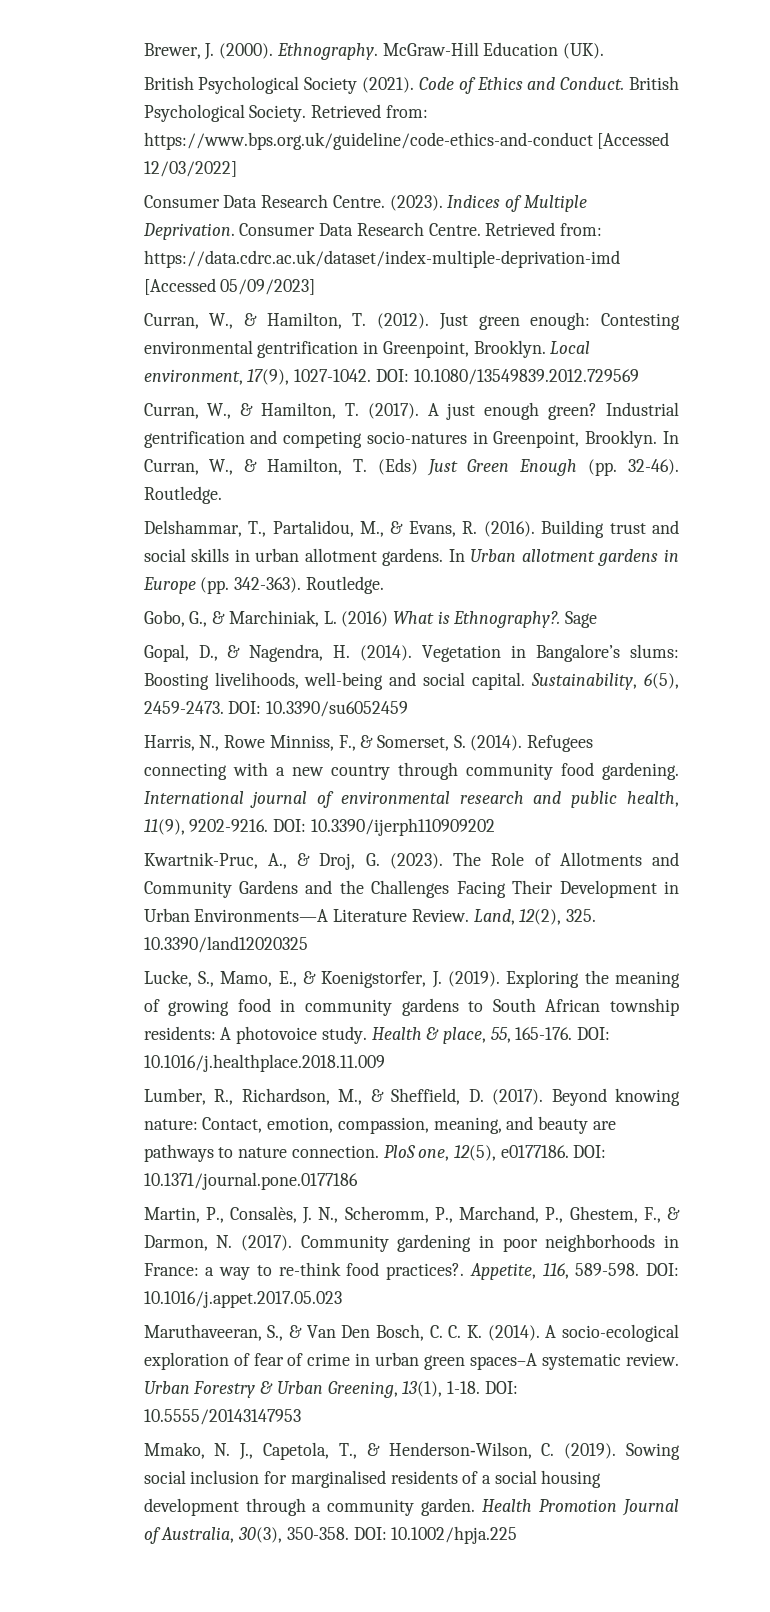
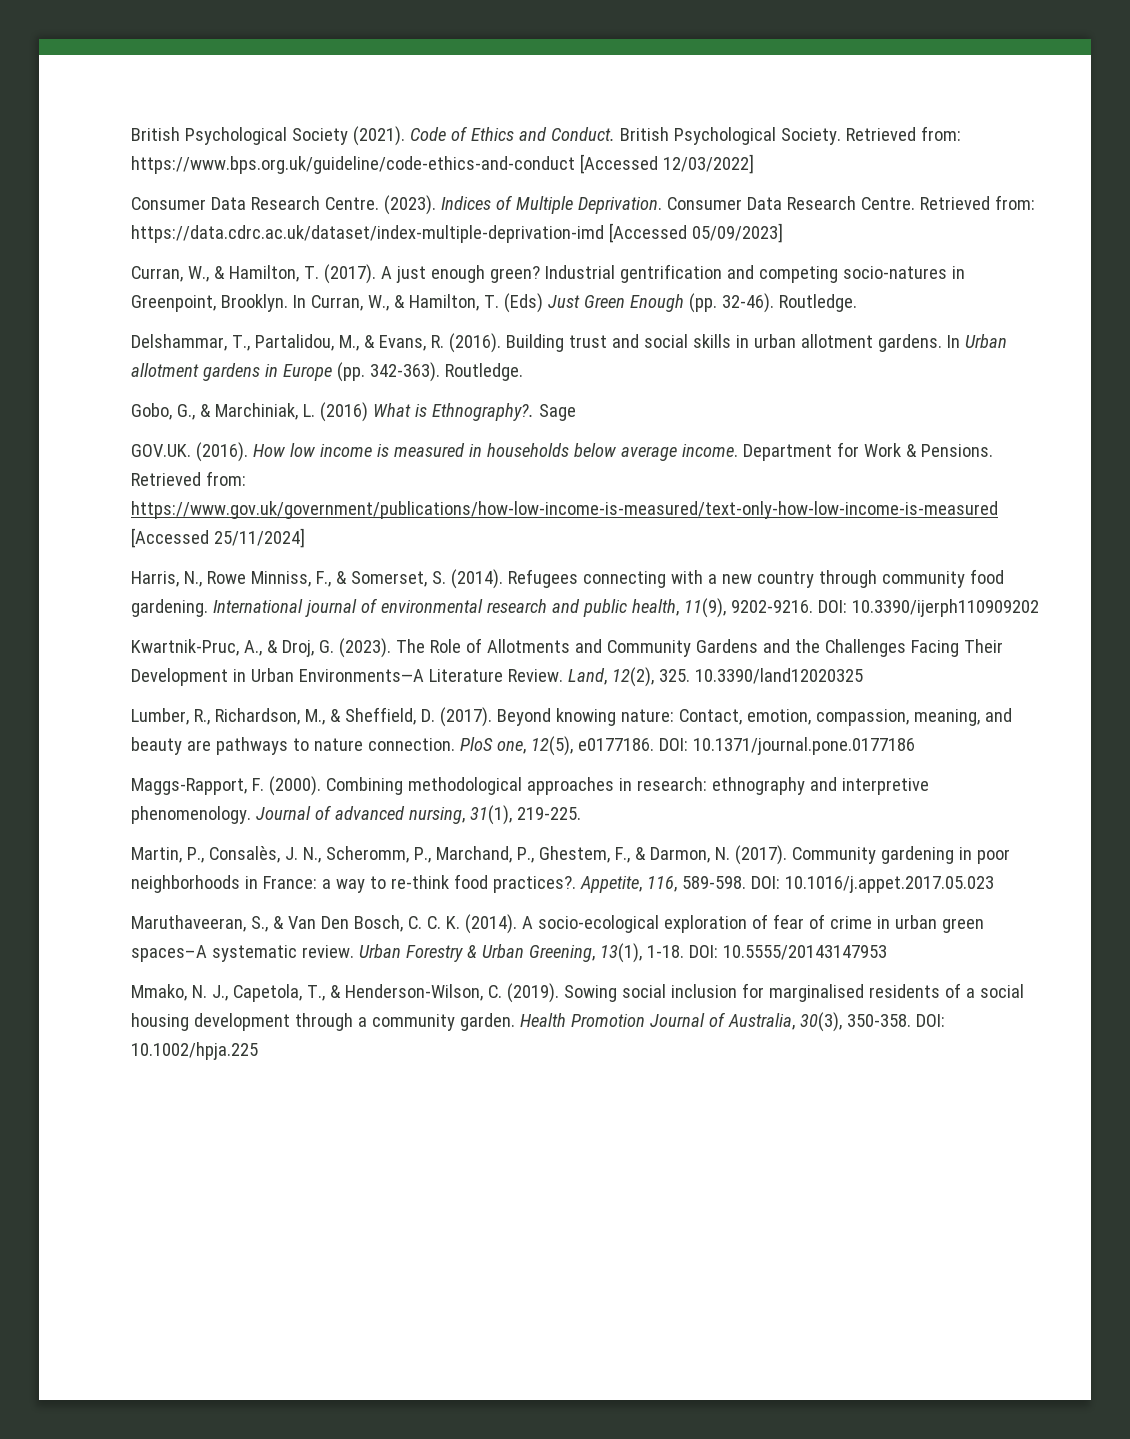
- Brewer, J. (2000). Ethnography. McGraw-Hill Education (UK).
- Curran, W., & Hamilton, T. (2012). Just green enough: Contesting environmental gentrification in Greenpoint, Brooklyn. Local environment, 17(9), 1027-1042. DOI: 10.1080/13549839.2012.729569
- Gopal, D., & Nagendra, H. (2014). Vegetation in Bangalore’s slums: Boosting livelihoods, well-being and social capital. Sustainability, 6(5), 2459-2473. DOI: 10.3390/su6052459
+ GOV.UK. (2016). How low income is measured in households below average income. Department for Work & Pensions. Retrieved from: https://www.gov.uk/government/publications/how-low-income-is-measured/text-only-how-low-income-is-measured [Accessed 25/11/2024]
- Lucke, S., Mamo, E., & Koenigstorfer, J. (2019). Exploring the meaning of growing food in community gardens to South African township residents: A photovoice study. Health & place, 55, 165-176. DOI: 10.1016/j.healthplace.2018.11.009
+ Maggs‐Rapport, F. (2000). Combining methodological approaches in research: ethnography and interpretive phenomenology. Journal of advanced nursing, 31(1), 219-225.

